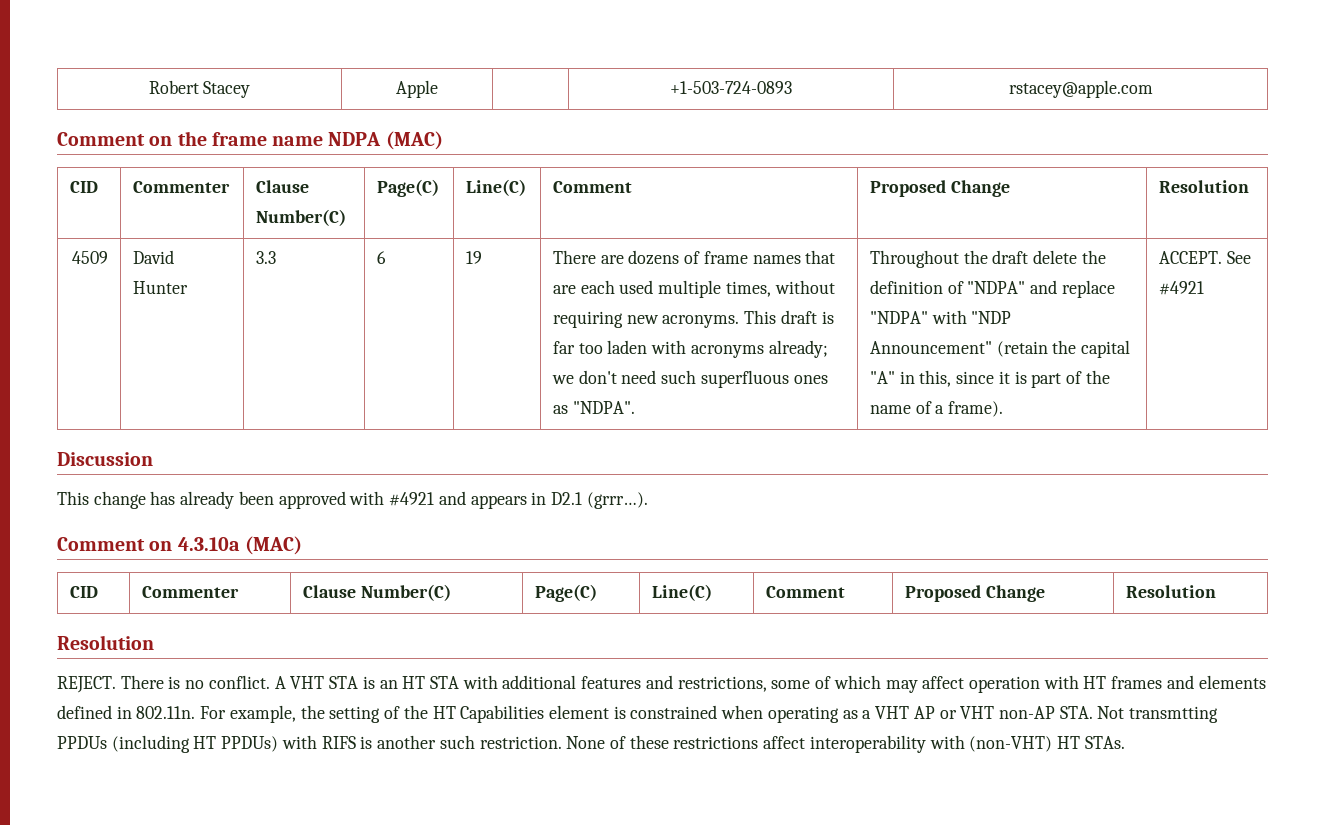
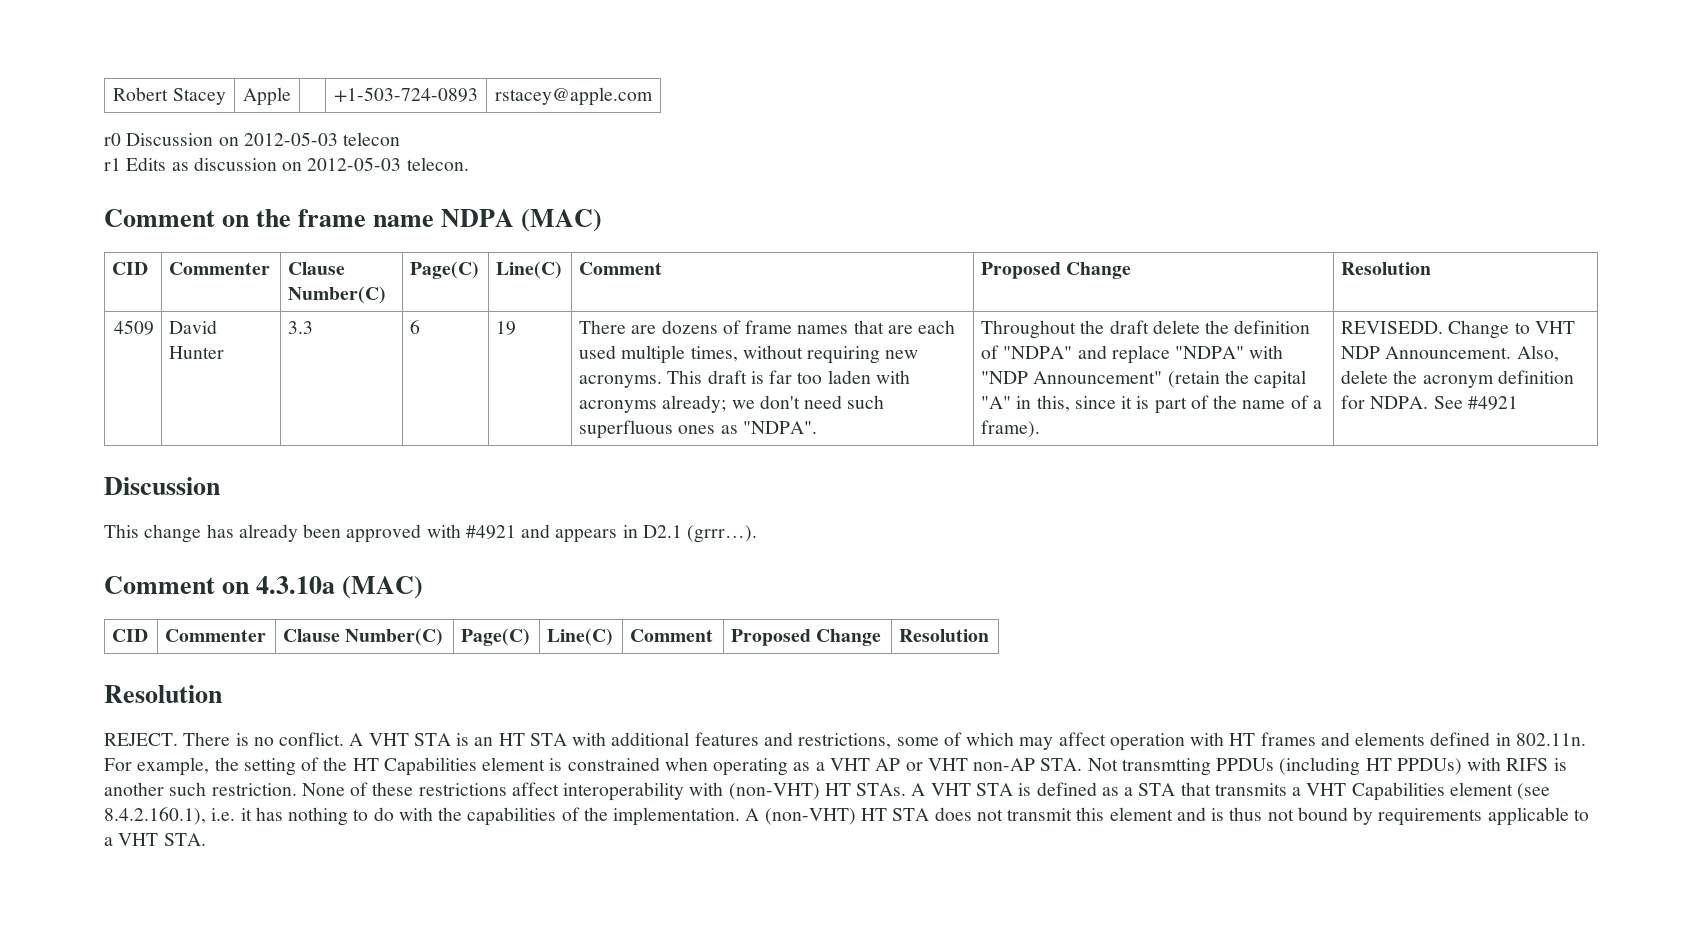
+ r0 Discussion on 2012-05-03 telecon
+ r1 Edits as discussion on 2012-05-03 telecon.
- ACCEPT.
+ REVISEDD. Change to VHT NDP Announcement. Also, delete the acronym definition for NDPA.
+ A VHT STA is defined as a STA that transmits a VHT Capabilities element (see 8.4.2.160.1), i.e. it has nothing to do with the capabilities of the implementation. A (non-VHT) HT STA does not transmit this element and is thus not bound by requirements applicable to a VHT STA.

